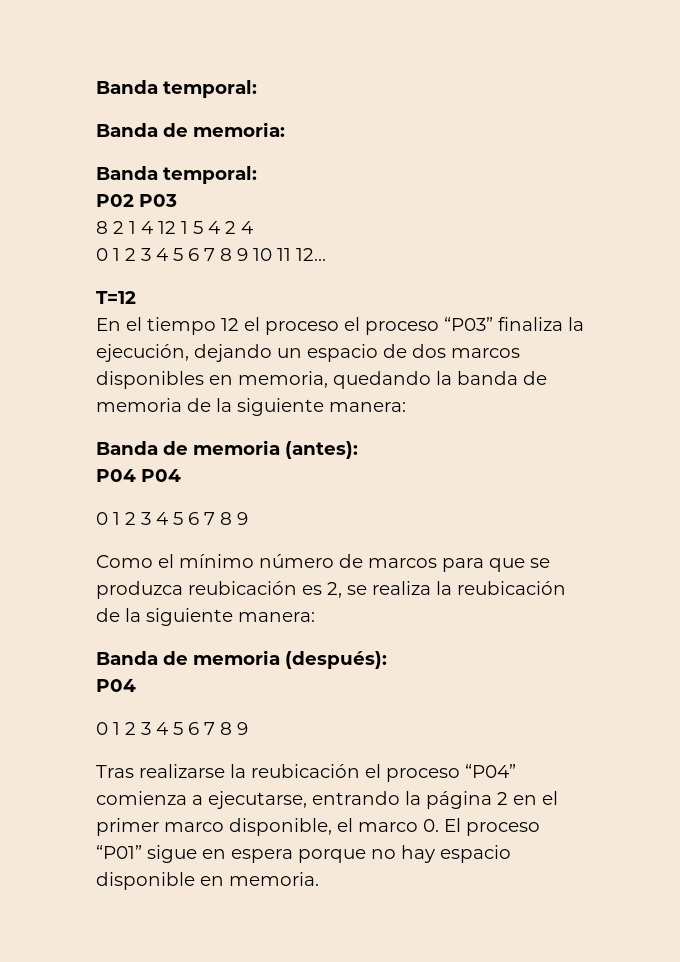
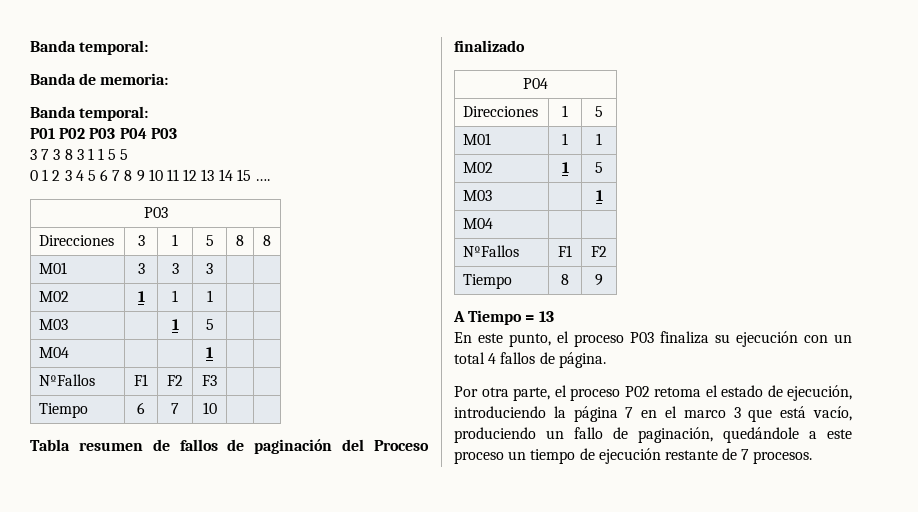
- P02 P03
- 8 2 1 4 12 1 5 4 2 4
+ P01 P02 P03 P04 P03
+ 3 7 3 8 3 1 1 5 5
- 0 1 2 3 4 5 6 7 8 9 10 11 12…
- T=12
- En el tiempo 12 el proceso el proceso “P03” finaliza la ejecución, dejando un espacio de dos marcos disponibles en memoria, quedando la banda de memoria de la siguiente manera:
- Banda de memoria (antes):
- P04 P04
- 0 1 2 3 4 5 6 7 8 9
- Como el mínimo número de marcos para que se produzca reubicación es 2, se realiza la reubicación de la siguiente manera:
- Banda de memoria (después):
+ 0 1 2 3 4 5 6 7 8 9 10 11 12 13 14 15 ….
+ P03
+ Direcciones | 3 | 1 | 5 | 8 | 8
+ M01 | 3 | 3 | 3 | |
+ M02 | 1 | 1 | 1 | |
+ M03 | | 1 | 5 | |
+ M04 | | | 1 | |
+ NºFallos | F1 | F2 | F3 | |
+ Tiempo | 6 | 7 | 10 | |
+ Tabla resumen de fallos de paginación del Proceso finalizado
  P04
- 0 1 2 3 4 5 6 7 8 9
- Tras realizarse la reubicación el proceso “P04” comienza a ejecutarse, entrando la página 2 en el primer marco disponible, el marco 0. El proceso “P01” sigue en espera porque no hay espacio disponible en memoria.
+ Direcciones | 1 | 5
+ M01 | 1 | 1
+ M02 | 1 | 5
+ M03 | | 1
+ M04 | |
+ NºFallos | F1 | F2
+ Tiempo | 8 | 9
+ A Tiempo = 13
+ En este punto, el proceso P03 finaliza su ejecución con un total 4 fallos de página.
+ Por otra parte, el proceso P02 retoma el estado de ejecución, introduciendo la página 7 en el marco 3 que está vacío, produciendo un fallo de paginación, quedándole a este proceso un tiempo de ejecución restante de 7 procesos.

